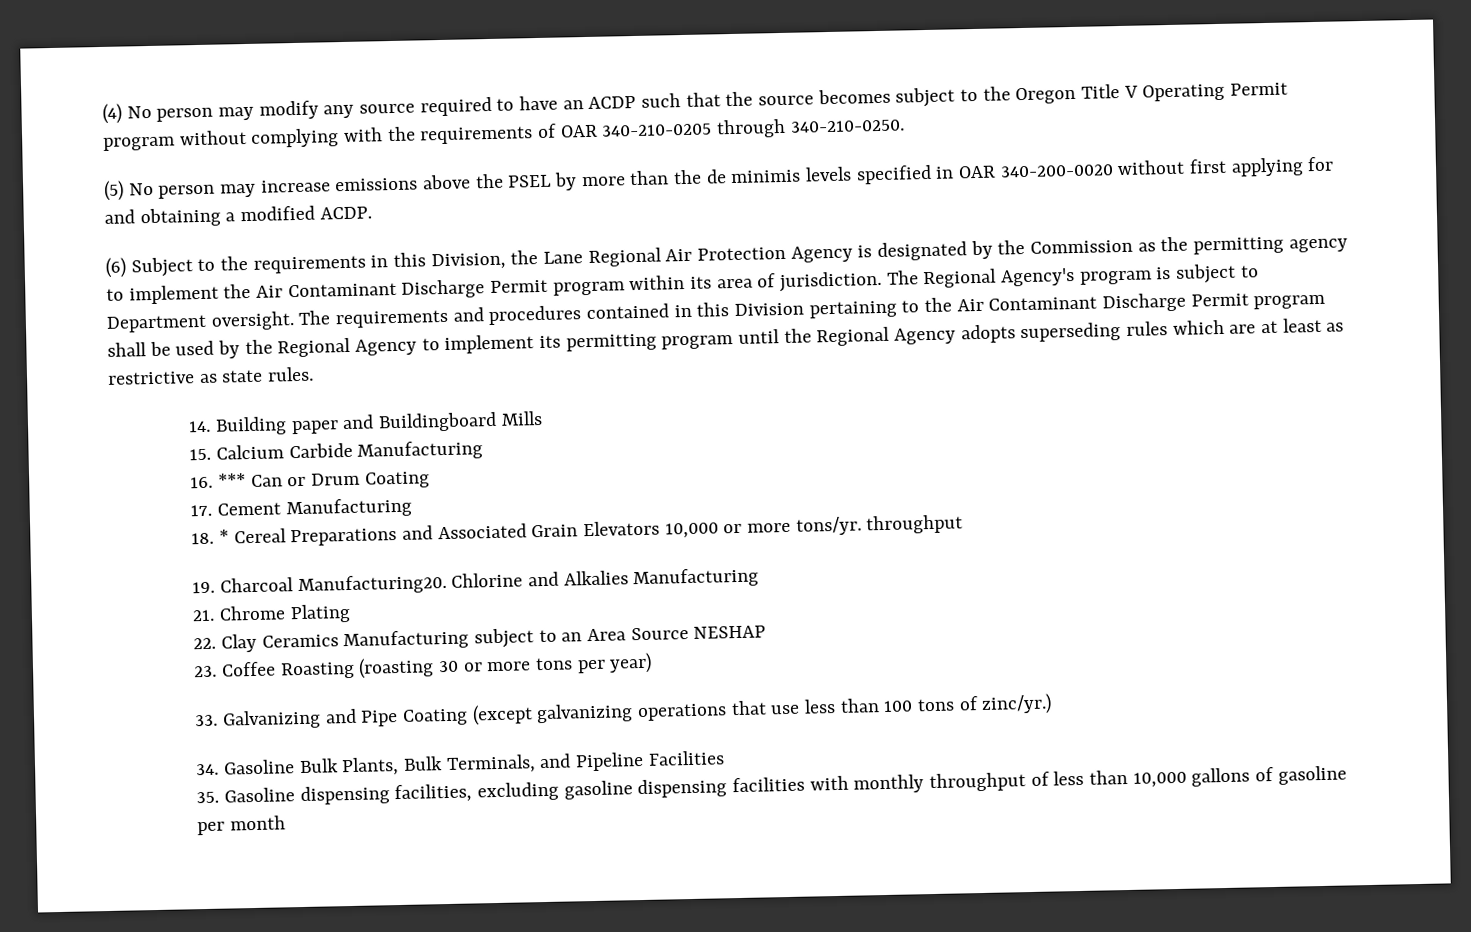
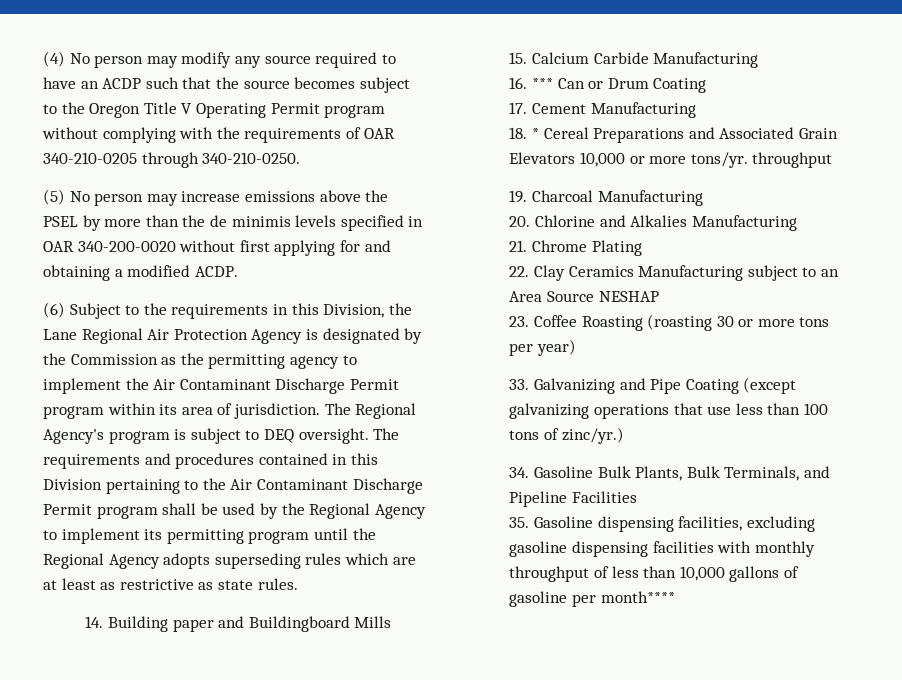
- The Regional Agency's program is subject to Department oversight.
+ The Regional Agency's program is subject to DEQ oversight.
- 19. Charcoal Manufacturing20. Chlorine and Alkalies Manufacturing
+ 19. Charcoal Manufacturing
+ 20. Chlorine and Alkalies Manufacturing
- 35. Gasoline dispensing facilities, excluding gasoline dispensing facilities with monthly throughput of less than 10,000 gallons of gasoline per month
+ 35. Gasoline dispensing facilities, excluding gasoline dispensing facilities with monthly throughput of less than 10,000 gallons of gasoline per month****

